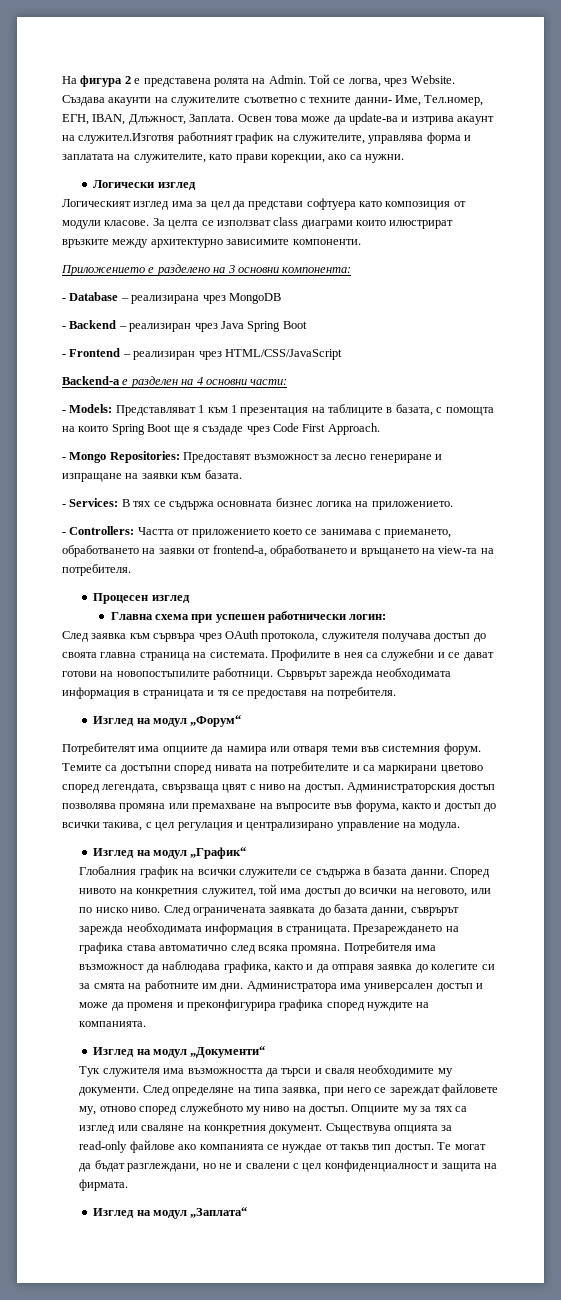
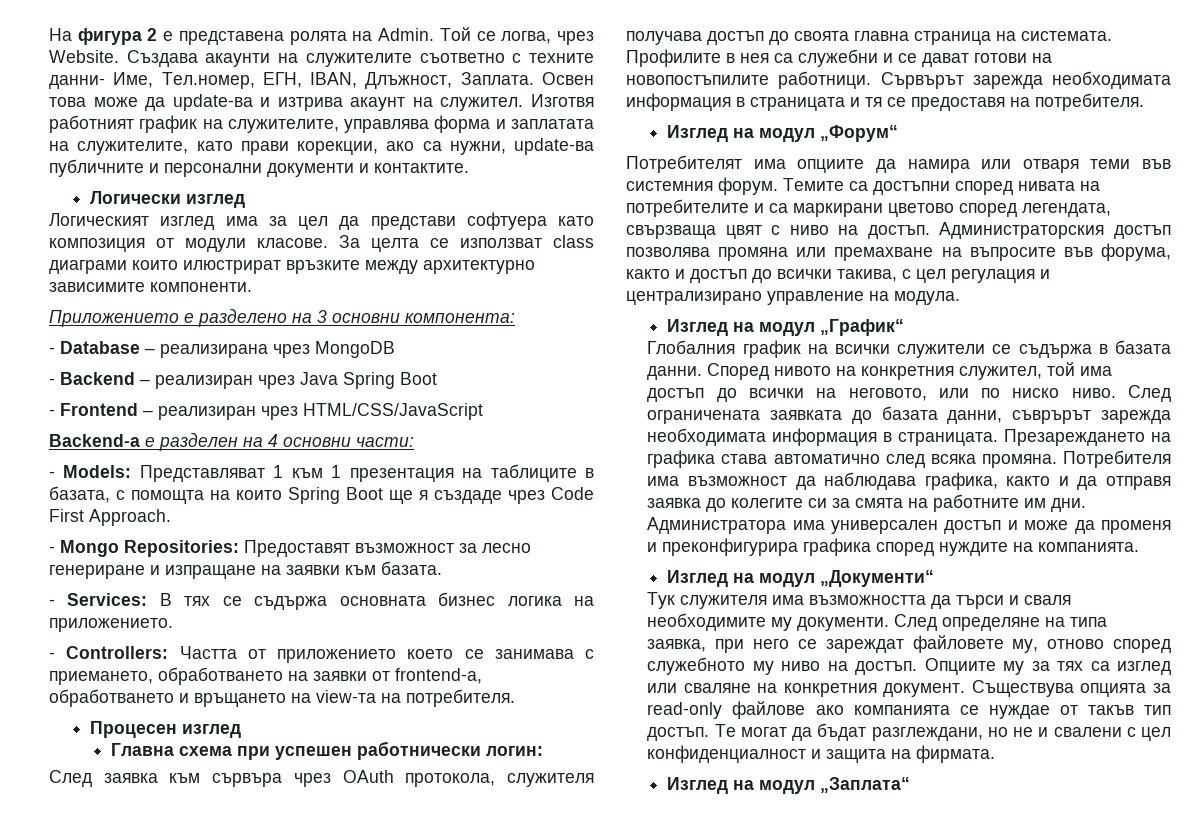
- Освен това може да update-ва и изтрива акаунт на служител.Изготвя работният график на служителите, управлява форма и заплатата на служителите, като прави корекции, ако са нужни.
+ Освен това може да update-ва и изтрива акаунт на служител. Изготвя работният график на служителите, управлява форма и заплатата на служителите, като прави корекции, ако са нужни, update-ва публичните и персонални документи и контактите.

